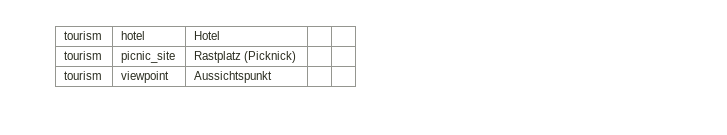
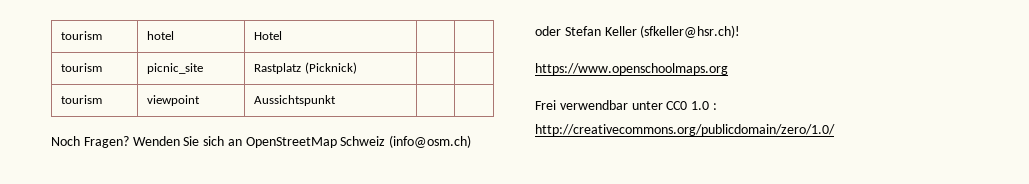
+ Noch Fragen? Wenden Sie sich an OpenStreetMap Schweiz (info@osm.ch) oder Stefan Keller (sfkeller@hsr.ch)!
+ https://www.openschoolmaps.org
+ Frei verwendbar unter CC0 1.0 : http://creativecommons.org/publicdomain/zero/1.0/

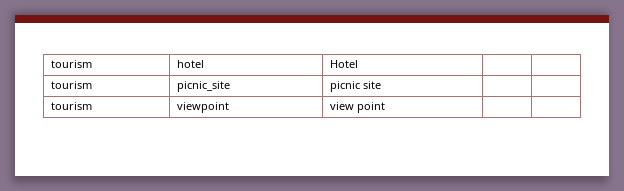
- tourism | picnic_site | Rastplatz (Picknick) | |
+ tourism | picnic_site | picnic site | |
- tourism | viewpoint | Aussichtspunkt | |
- Noch Fragen? Wenden Sie sich an OpenStreetMap Schweiz (info@osm.ch) oder Stefan Keller (sfkeller@hsr.ch)!
- https://www.openschoolmaps.org
- Frei verwendbar unter CC0 1.0 : http://creativecommons.org/publicdomain/zero/1.0/
+ tourism | viewpoint | view point | |

